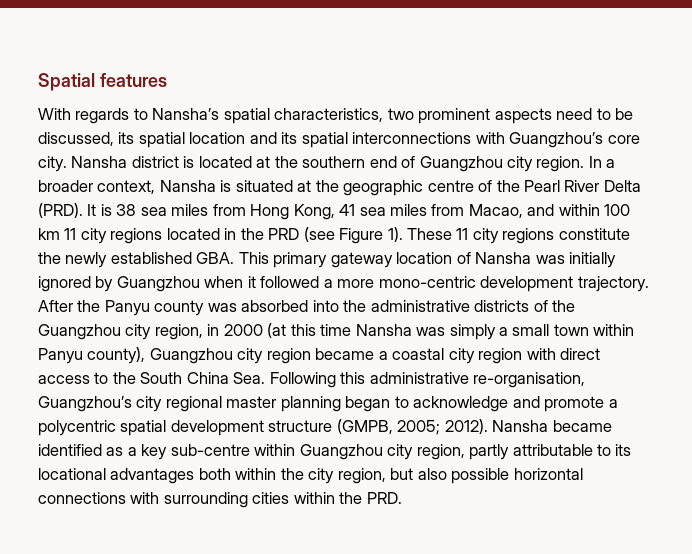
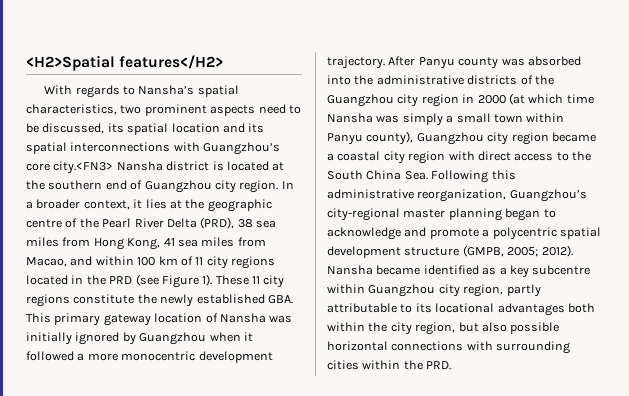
- Spatial features
+ <H2>Spatial features</H2>
- With regards to Nansha’s spatial characteristics, two prominent aspects need to be discussed, its spatial location and its spatial interconnections with Guangzhou’s core city. Nansha district is located at the southern end of Guangzhou city region.
+ With regards to Nansha’s spatial characteristics, two prominent aspects need to be discussed, its spatial location and its spatial interconnections with Guangzhou’s core city.<FN3> Nansha district is located at the southern end of Guangzhou city region.
- In a broader context, Nansha is situated at the geographic centre of the Pearl River Delta (PRD). It is 38 sea miles from Hong Kong, 41 sea miles from Macao, and within 100 km 11 city regions located in the PRD (see Figure 1).
+ In a broader context, it lies at the geographic centre of the Pearl River Delta (PRD), 38 sea miles from Hong Kong, 41 sea miles from Macao, and within 100 km of 11 city regions located in the PRD (see Figure 1).
- These 11 city regions constitute the newly established GBA. This primary gateway location of Nansha was initially ignored by Guangzhou when it followed a more mono-centric development trajectory.
+ These 11 city regions constitute the newly established GBA. This primary gateway location of Nansha was initially ignored by Guangzhou when it followed a more monocentric development trajectory.
- After the Panyu county was absorbed into the administrative districts of the Guangzhou city region, in 2000 (at this time Nansha was simply a small town within Panyu county), Guangzhou city region became a coastal city region with direct access to the South China Sea. Following this administrative re-organisation, Guangzhou’s city regional master planning began to acknowledge and promote a polycentric spatial development structure (GMPB, 2005; 2012).
+ After Panyu county was absorbed into the administrative districts of the Guangzhou city region in 2000 (at which time Nansha was simply a small town within Panyu county), Guangzhou city region became a coastal city region with direct access to the South China Sea. Following this administrative reorganization, Guangzhou’s city-regional master planning began to acknowledge and promote a polycentric spatial development structure (GMPB, 2005; 2012).
- Nansha became identified as a key sub-centre within Guangzhou city region, partly attributable to its locational advantages both within the city region, but also possible horizontal connections with surrounding cities within the PRD.
+ Nansha became identified as a key subcentre within Guangzhou city region, partly attributable to its locational advantages both within the city region, but also possible horizontal connections with surrounding cities within the PRD.

